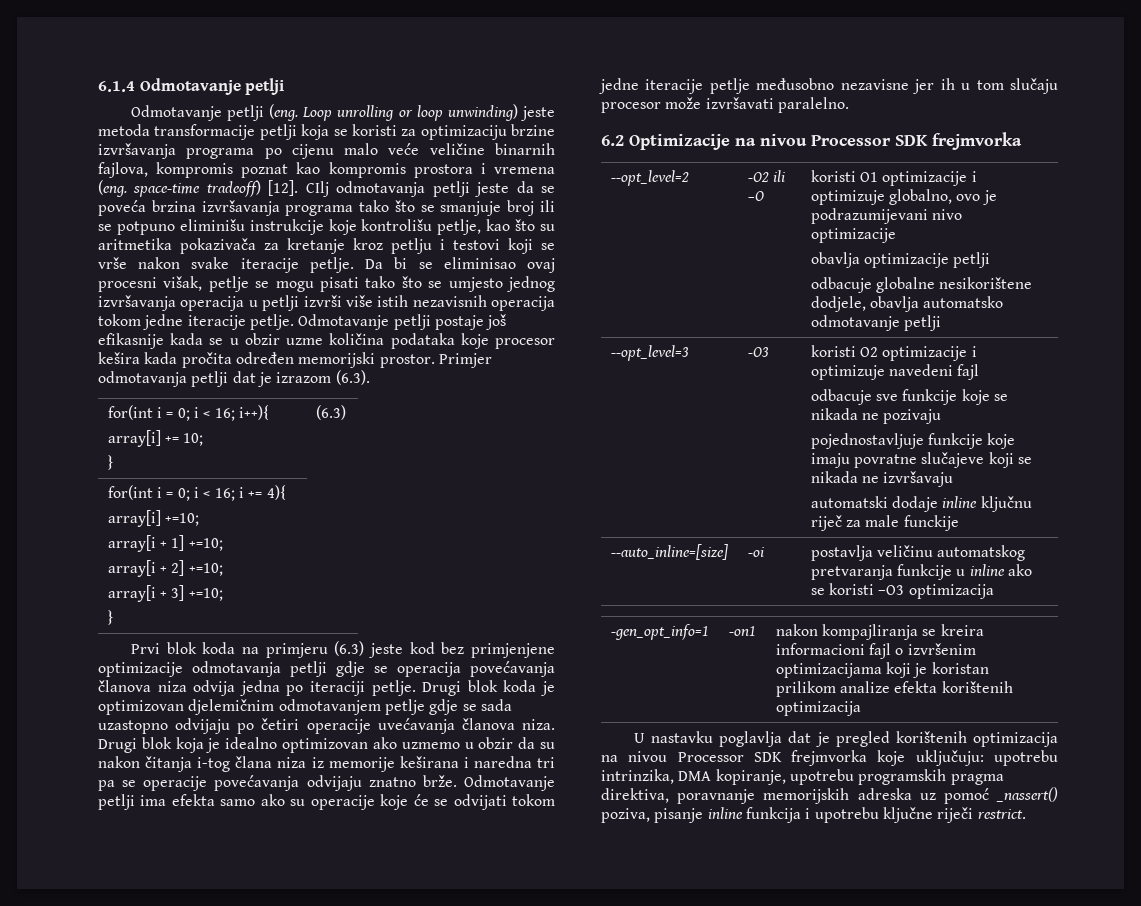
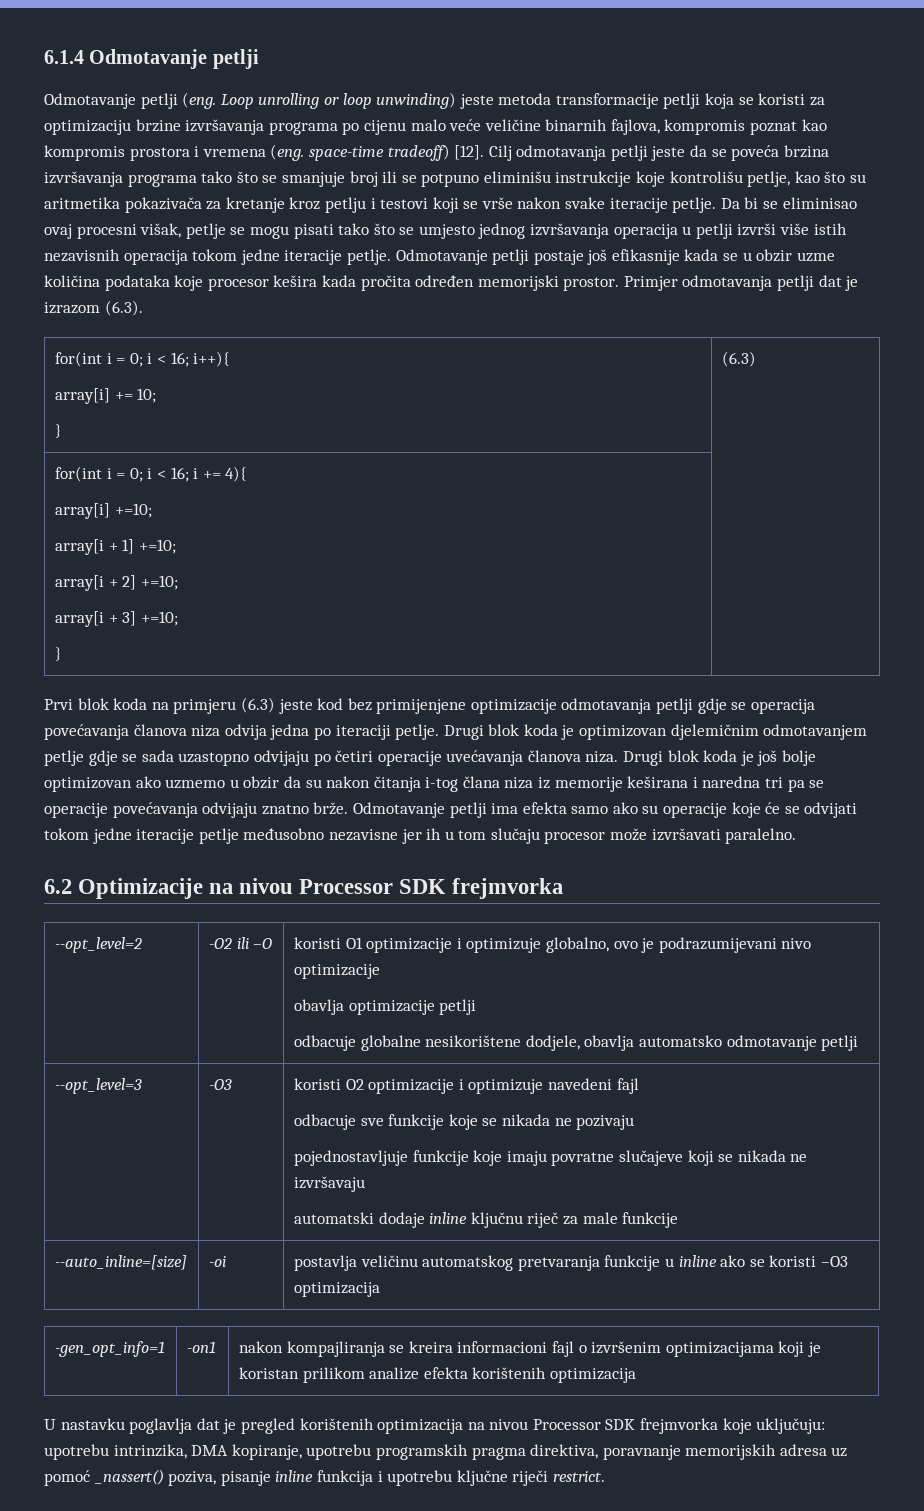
- CIlj odmotavanja petlji jeste da se poveća brzina izvršavanja programa tako što se smanjuje broj ili se potpuno eliminišu instrukcije koje kontrolišu petlje, kao što su aritmetika pokazivača za kretanje kroz petlju i testovi koji se vrše nakon svake iteracije petlje.
+ Cilj odmotavanja petlji jeste da se poveća brzina izvršavanja programa tako što se smanjuje broj ili se potpuno eliminišu instrukcije koje kontrolišu petlje, kao što su aritmetika pokazivača za kretanje kroz petlju i testovi koji se vrše nakon svake iteracije petlje.
- Prvi blok koda na primjeru (6.3) jeste kod bez primjenjene optimizacije odmotavanja petlji gdje se operacija povećavanja članova niza odvija jedna po iteraciji petlje.
+ Prvi blok koda na primjeru (6.3) jeste kod bez primijenjene optimizacije odmotavanja petlji gdje se operacija povećavanja članova niza odvija jedna po iteraciji petlje.
- Drugi blok koja je idealno optimizovan ako uzmemo u obzir da su nakon čitanja i-tog člana niza iz memorije keširana i naredna tri pa se operacije povećavanja odvijaju znatno brže.
+ Drugi blok koda je još bolje optimizovan ako uzmemo u obzir da su nakon čitanja i-tog člana niza iz memorije keširana i naredna tri pa se operacije povećavanja odvijaju znatno brže.
  --opt_level=3 | -O3 | koristi O2 optimizacije i optimizuje navedeni fajl
  odbacuje sve funkcije koje se nikada ne pozivaju
  pojednostavljuje funkcije koje imaju povratne slučajeve koji se nikada ne izvršavaju
- automatski dodaje inline ključnu riječ za male funckije
+ automatski dodaje inline ključnu riječ za male funkcije
- U nastavku poglavlja dat je pregled korištenih optimizacija na nivou Processor SDK frejmvorka koje uključuju: upotrebu intrinzika, DMA kopiranje, upotrebu programskih pragma direktiva, poravnanje memorijskih adreska uz pomoć _nassert() poziva, pisanje inline funkcija i upotrebu ključne riječi restrict.
+ U nastavku poglavlja dat je pregled korištenih optimizacija na nivou Processor SDK frejmvorka koje uključuju: upotrebu intrinzika, DMA kopiranje, upotrebu programskih pragma direktiva, poravnanje memorijskih adresa uz pomoć _nassert() poziva, pisanje inline funkcija i upotrebu ključne riječi restrict.

